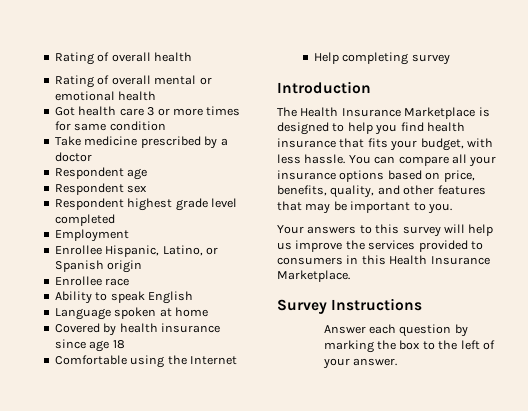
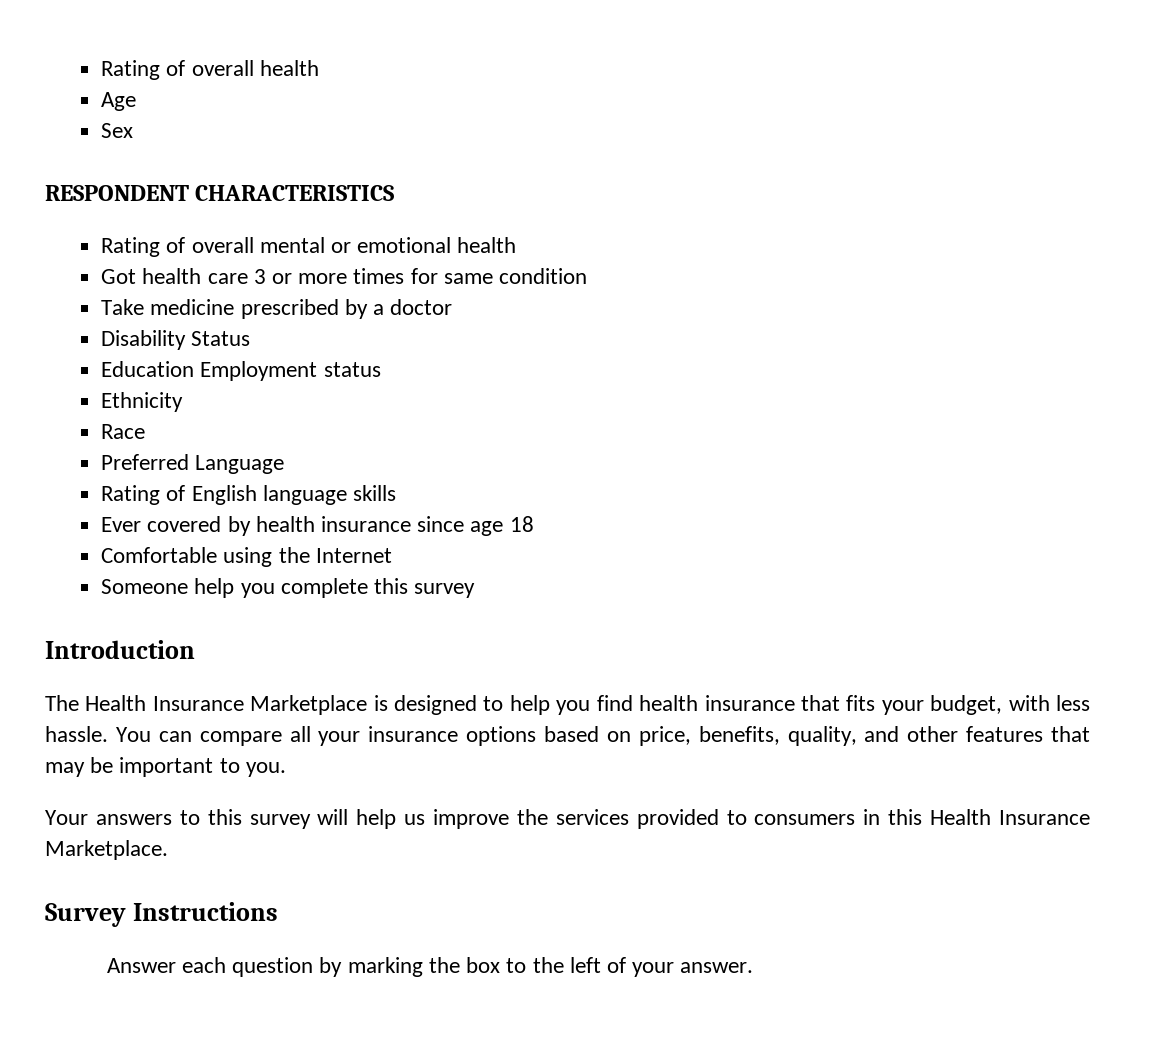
+ Age
+ Sex
+ RESPONDENT CHARACTERISTICS
- Respondent age
- Respondent sex
- Respondent highest grade level completed
- Employment
- Enrollee Hispanic, Latino, or Spanish origin
- Enrollee race
- Ability to speak English
- Language spoken at home
- Covered by health insurance since age 18
+ Disability Status
+ Education Employment status
+ Ethnicity
+ Race
+ Preferred Language
+ Rating of English language skills
+ Ever covered by health insurance since age 18
- Help completing survey
+ Someone help you complete this survey

